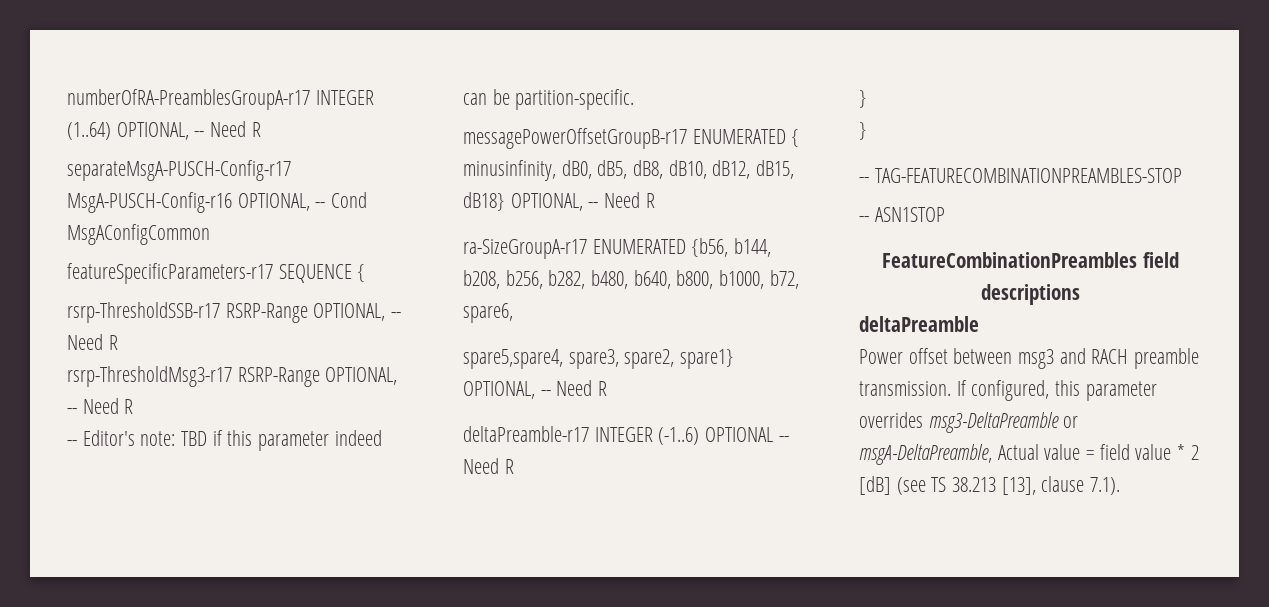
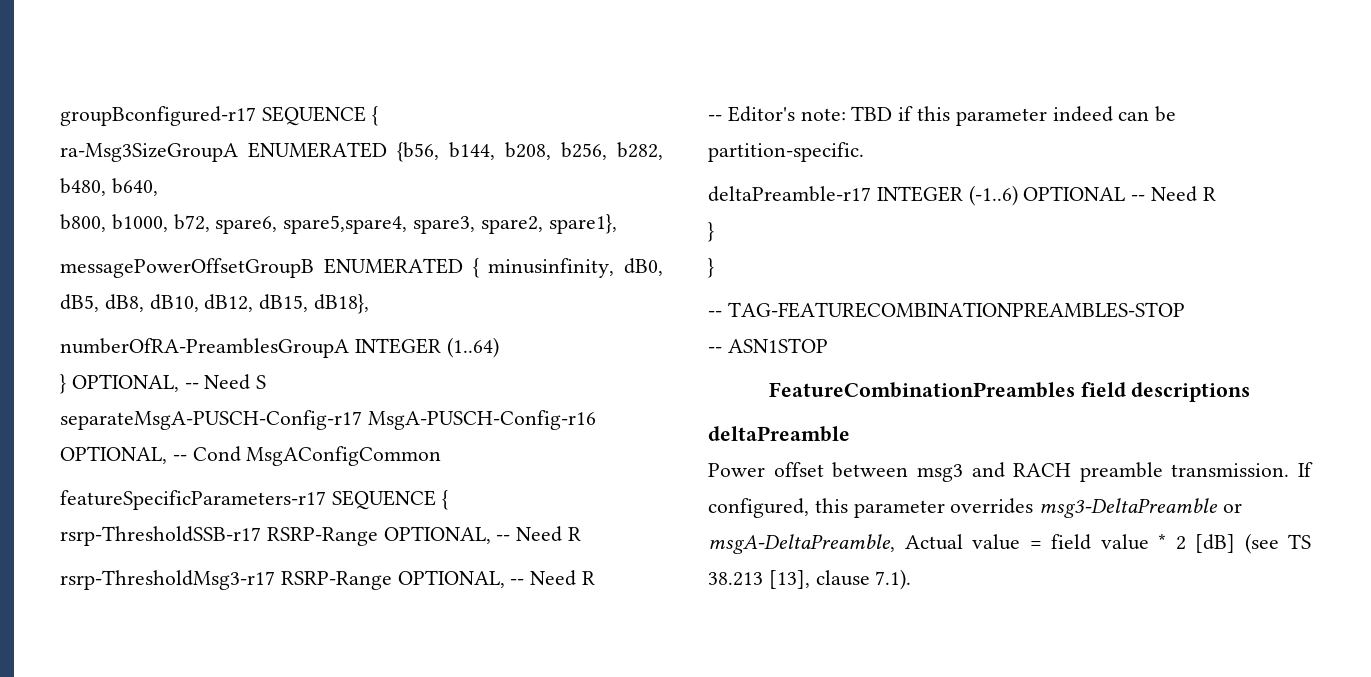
- numberOfRA-PreamblesGroupA-r17 INTEGER (1..64) OPTIONAL, -- Need R
+ groupBconfigured-r17 SEQUENCE {
+ ra-Msg3SizeGroupA ENUMERATED {b56, b144, b208, b256, b282, b480, b640,
+ b800, b1000, b72, spare6, spare5,spare4, spare3, spare2, spare1},
+ messagePowerOffsetGroupB ENUMERATED { minusinfinity, dB0, dB5, dB8, dB10, dB12, dB15, dB18},
+ numberOfRA-PreamblesGroupA INTEGER (1..64)
+ } OPTIONAL, -- Need S
- messagePowerOffsetGroupB-r17 ENUMERATED { minusinfinity, dB0, dB5, dB8, dB10, dB12, dB15, dB18} OPTIONAL, -- Need R
- ra-SizeGroupA-r17 ENUMERATED {b56, b144, b208, b256, b282, b480, b640, b800, b1000, b72, spare6,
- spare5,spare4, spare3, spare2, spare1} OPTIONAL, -- Need R

